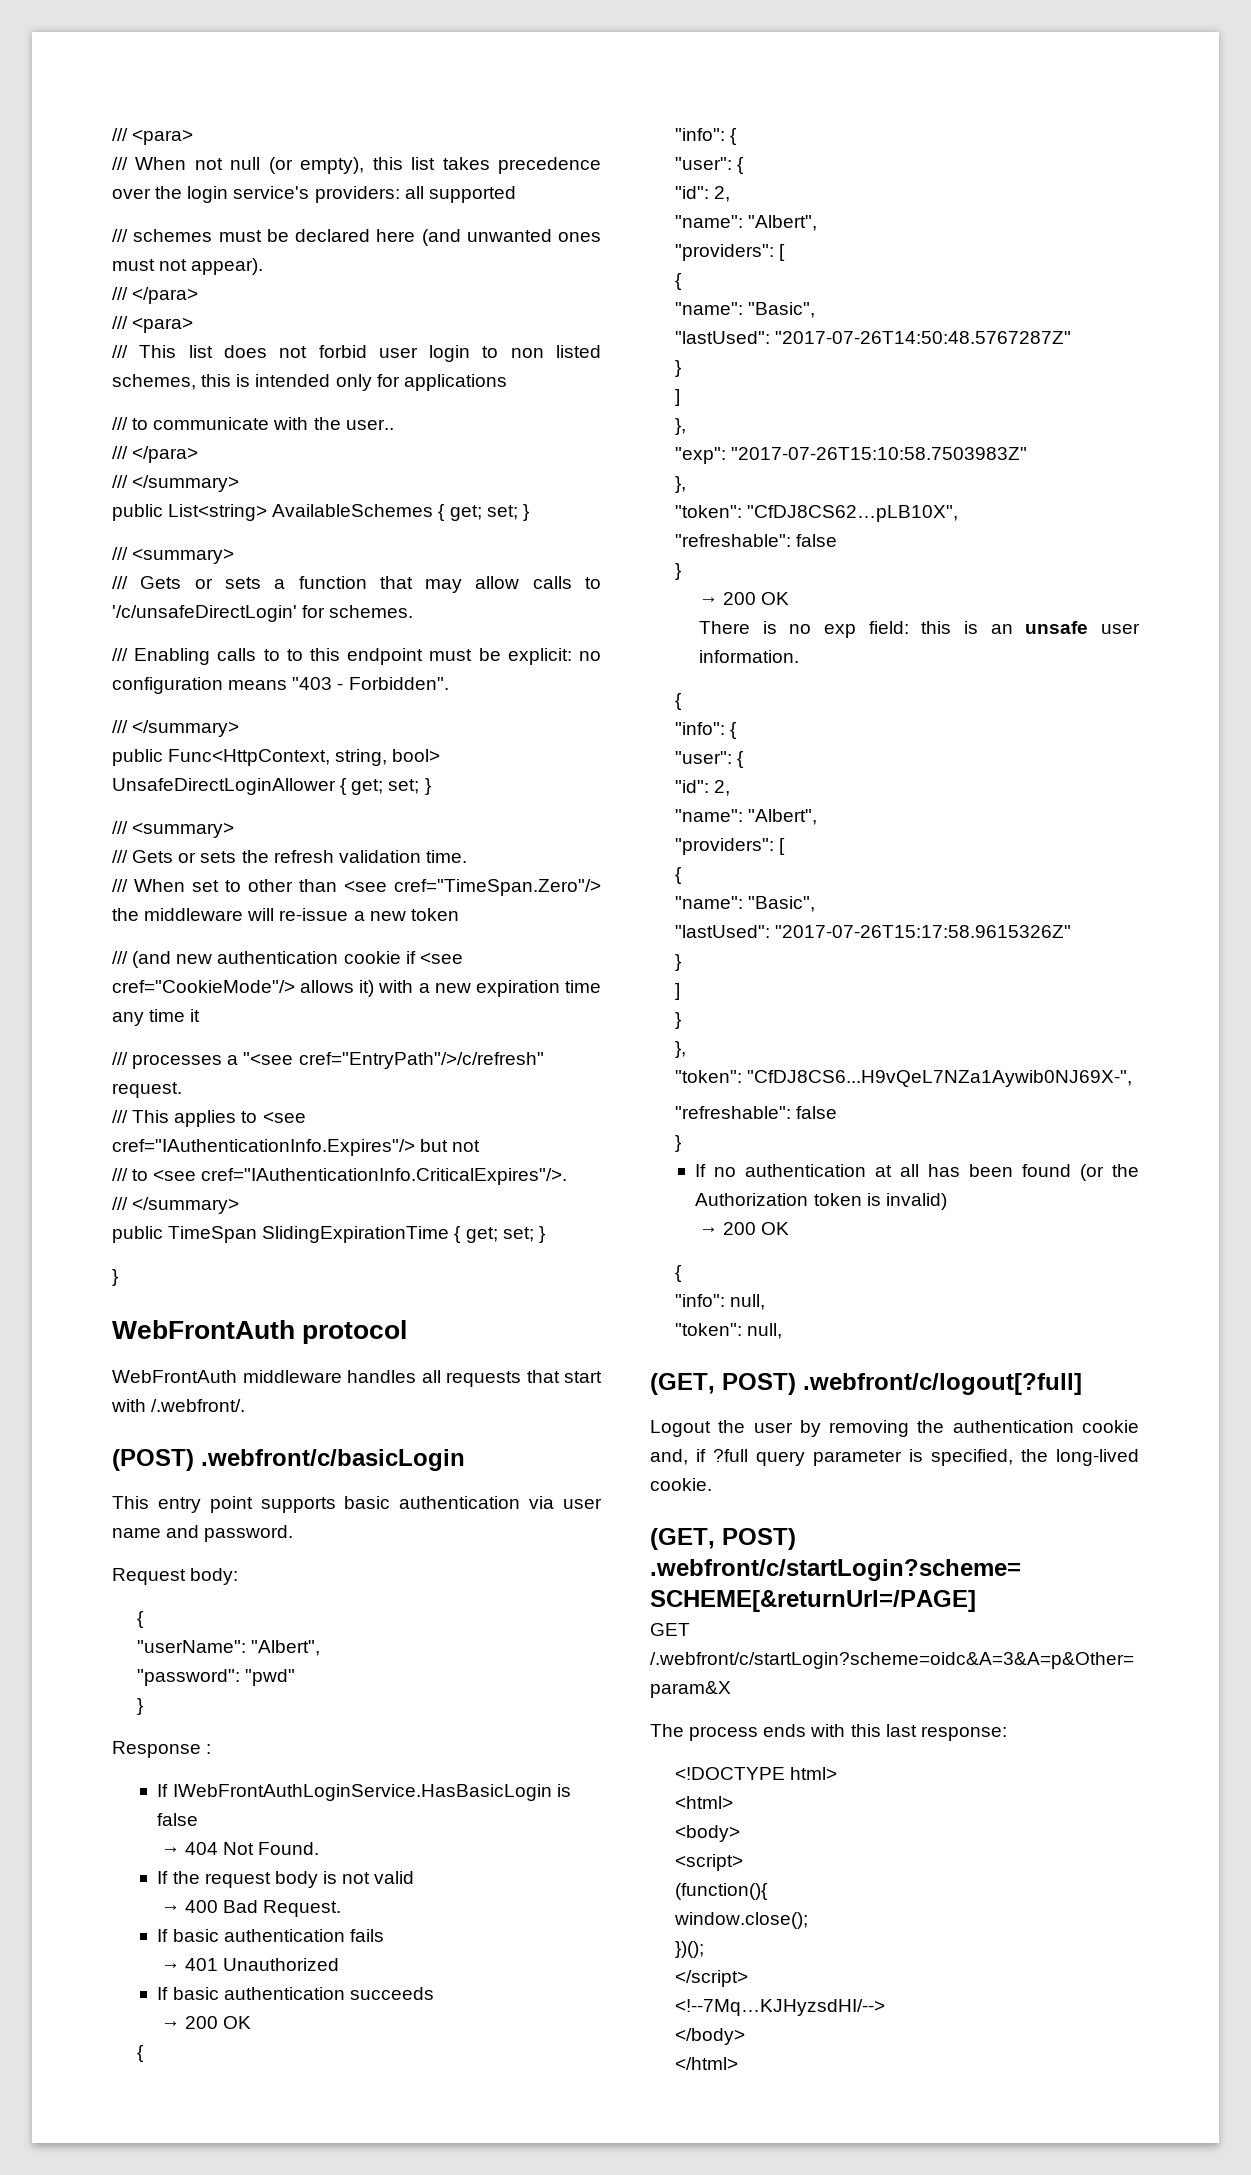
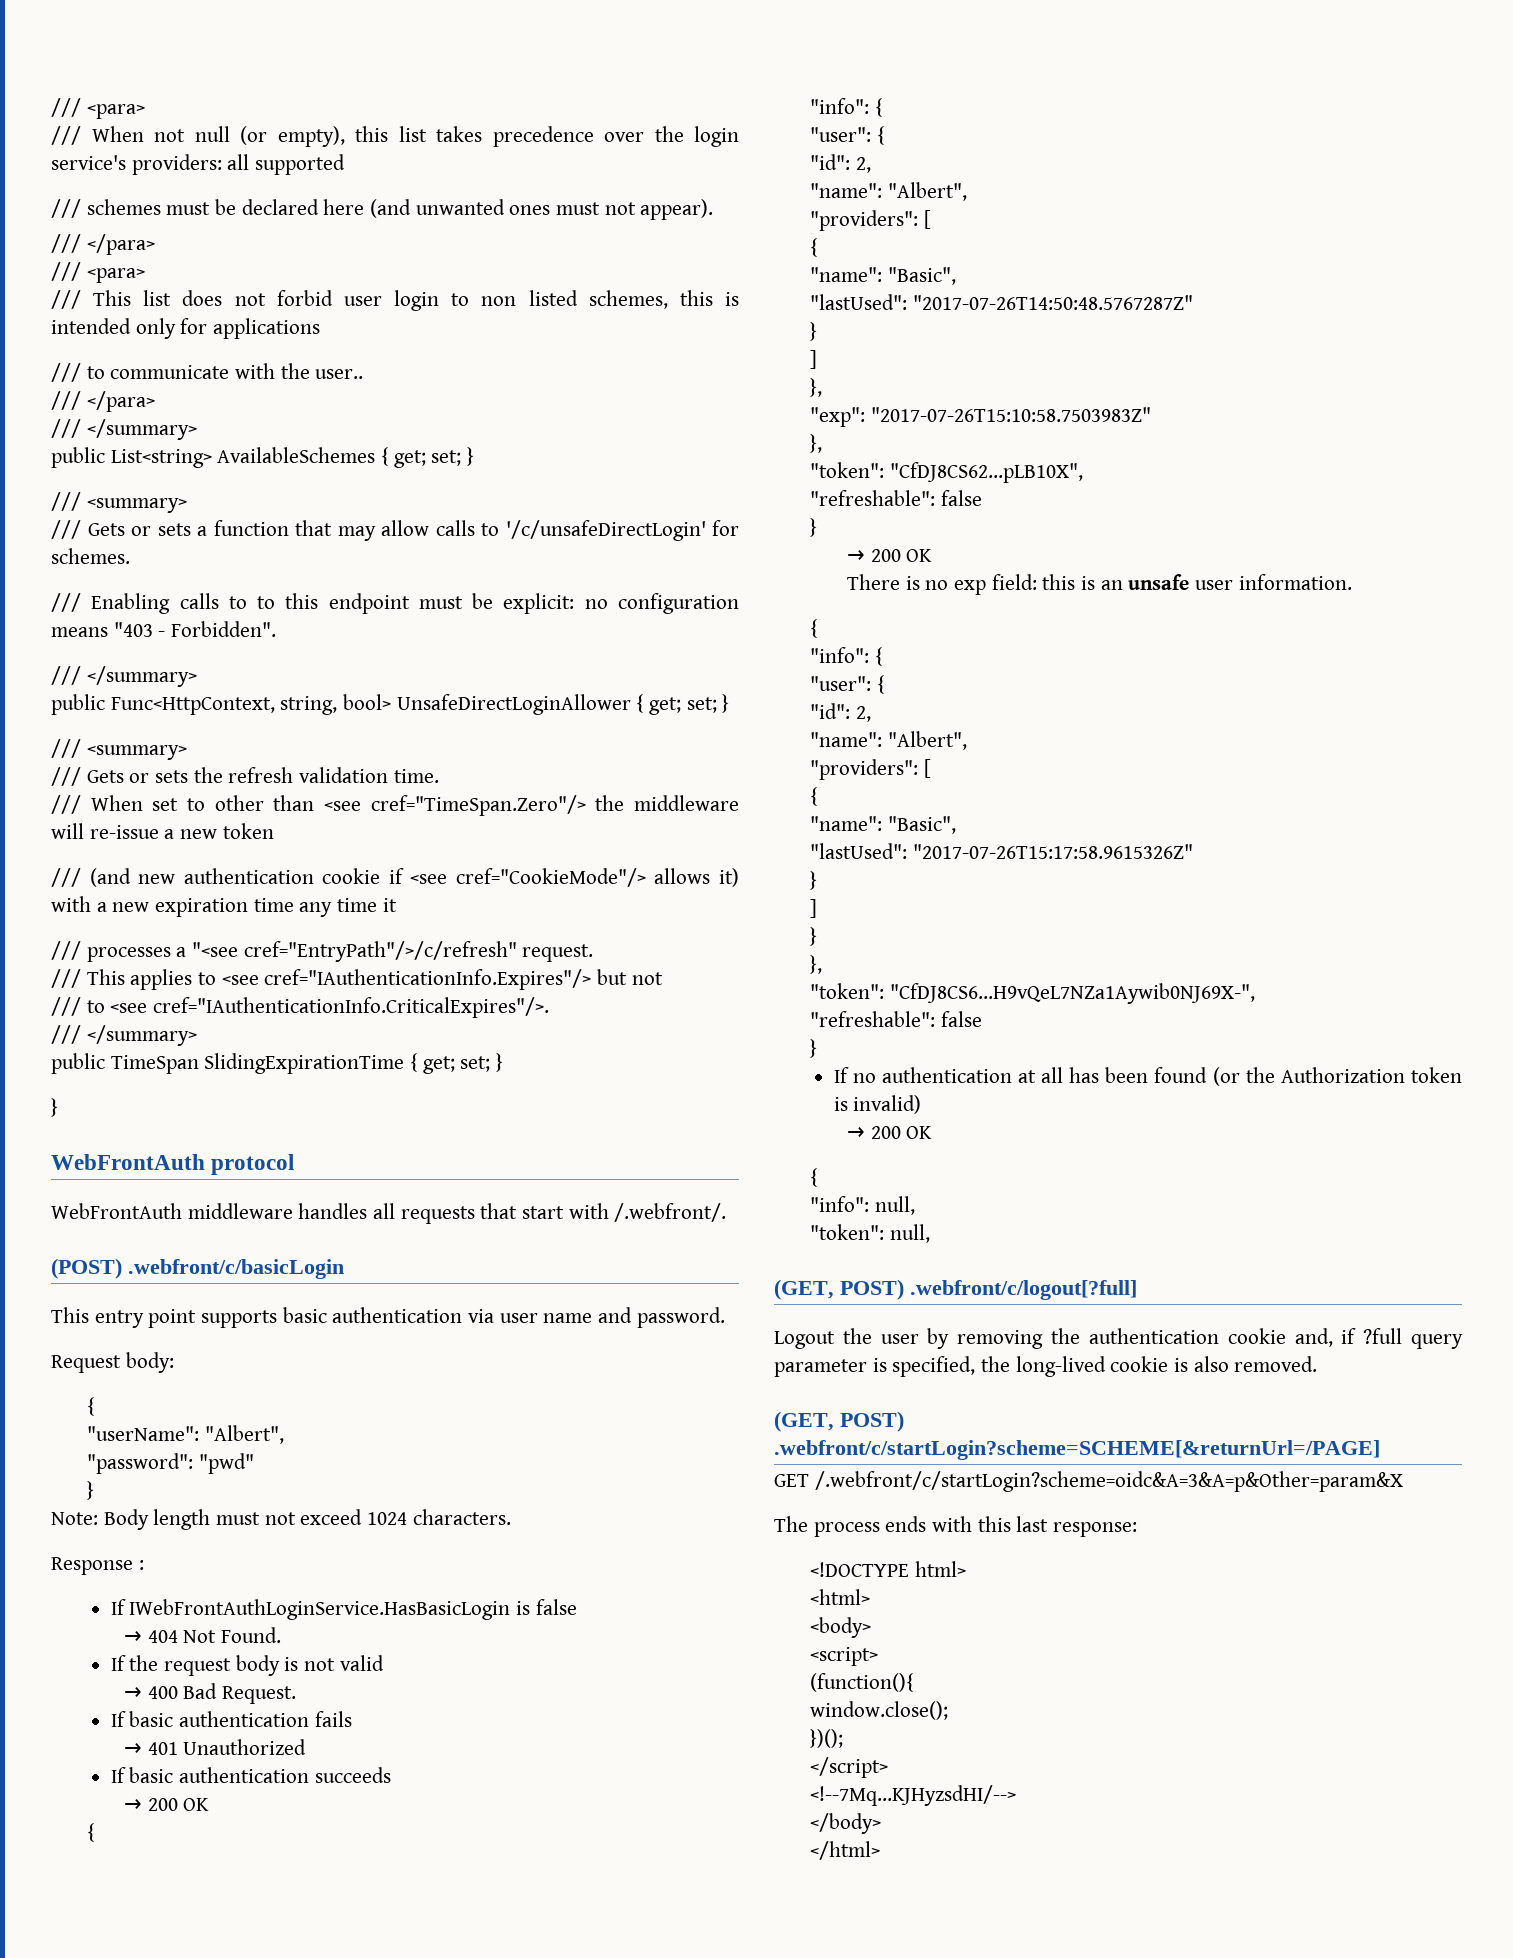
+ Note: Body length must not exceed 1024 characters.
- Logout the user by removing the authentication cookie and, if ?full query parameter is specified, the long-lived cookie.
+ Logout the user by removing the authentication cookie and, if ?full query parameter is specified, the long-lived cookie is also removed.

